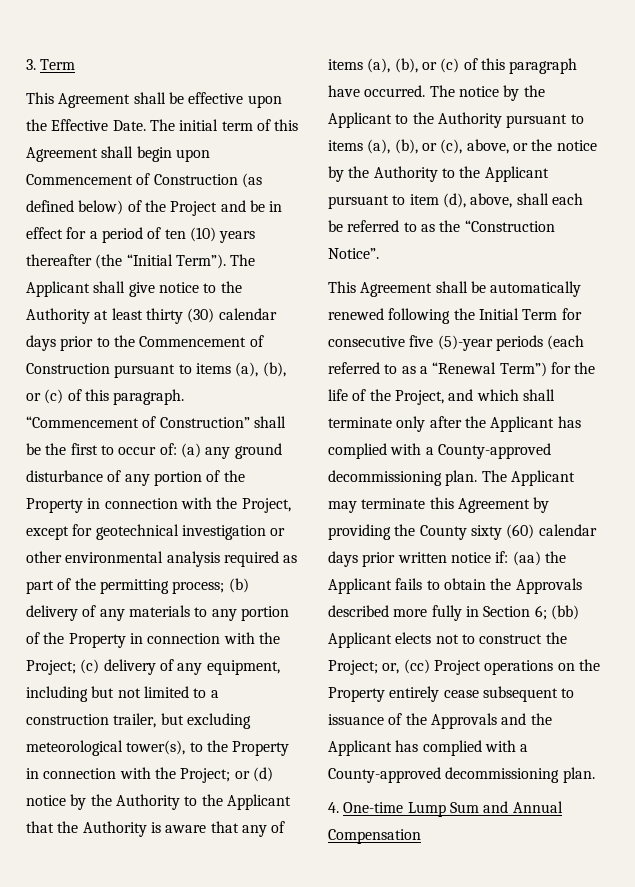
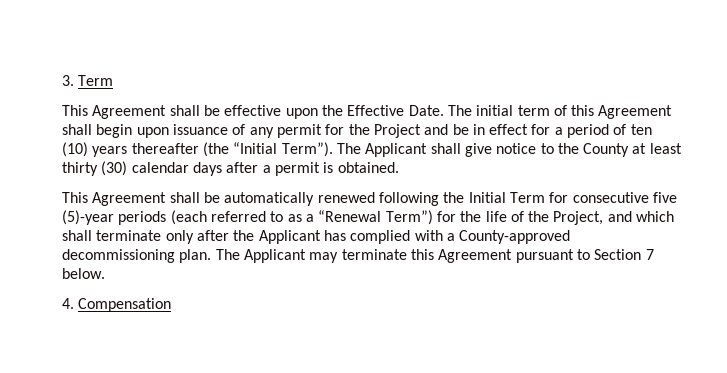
- The initial term of this Agreement shall begin upon Commencement of Construction (as defined below) of the Project and be in effect for a period of ten (10) years thereafter (the “Initial Term”).
+ The initial term of this Agreement shall begin upon issuance of any permit for the Project and be in effect for a period of ten (10) years thereafter (the “Initial Term”).
- The Applicant shall give notice to the Authority at least thirty (30) calendar days prior to the Commencement of Construction pursuant to items (a), (b), or (c) of this paragraph. “Commencement of Construction” shall be the first to occur of: (a) any ground disturbance of any portion of the Property in connection with the Project, except for geotechnical investigation or other environmental analysis required as part of the permitting process; (b) delivery of any materials to any portion of the Property in connection with the Project; (c) delivery of any equipment, including but not limited to a construction trailer, but excluding meteorological tower(s), to the Property in connection with the Project; or (d) notice by the Authority to the Applicant that the Authority is aware that any of items (a), (b), or (c) of this paragraph have occurred. The notice by the Applicant to the Authority pursuant to items (a), (b), or (c), above, or the notice by the Authority to the Applicant pursuant to item (d), above, shall each be referred to as the “Construction Notice”.
+ The Applicant shall give notice to the County at least thirty (30) calendar days after a permit is obtained.
- The Applicant may terminate this Agreement by providing the County sixty (60) calendar days prior written notice if: (aa) the Applicant fails to obtain the Approvals described more fully in Section 6; (bb) Applicant elects not to construct the Project; or, (cc) Project operations on the Property entirely cease subsequent to issuance of the Approvals and the Applicant has complied with a County-approved decommissioning plan.
- 4. One-time Lump Sum and Annual Compensation
+ The Applicant may terminate this Agreement pursuant to Section 7 below.
+ 4. Compensation

